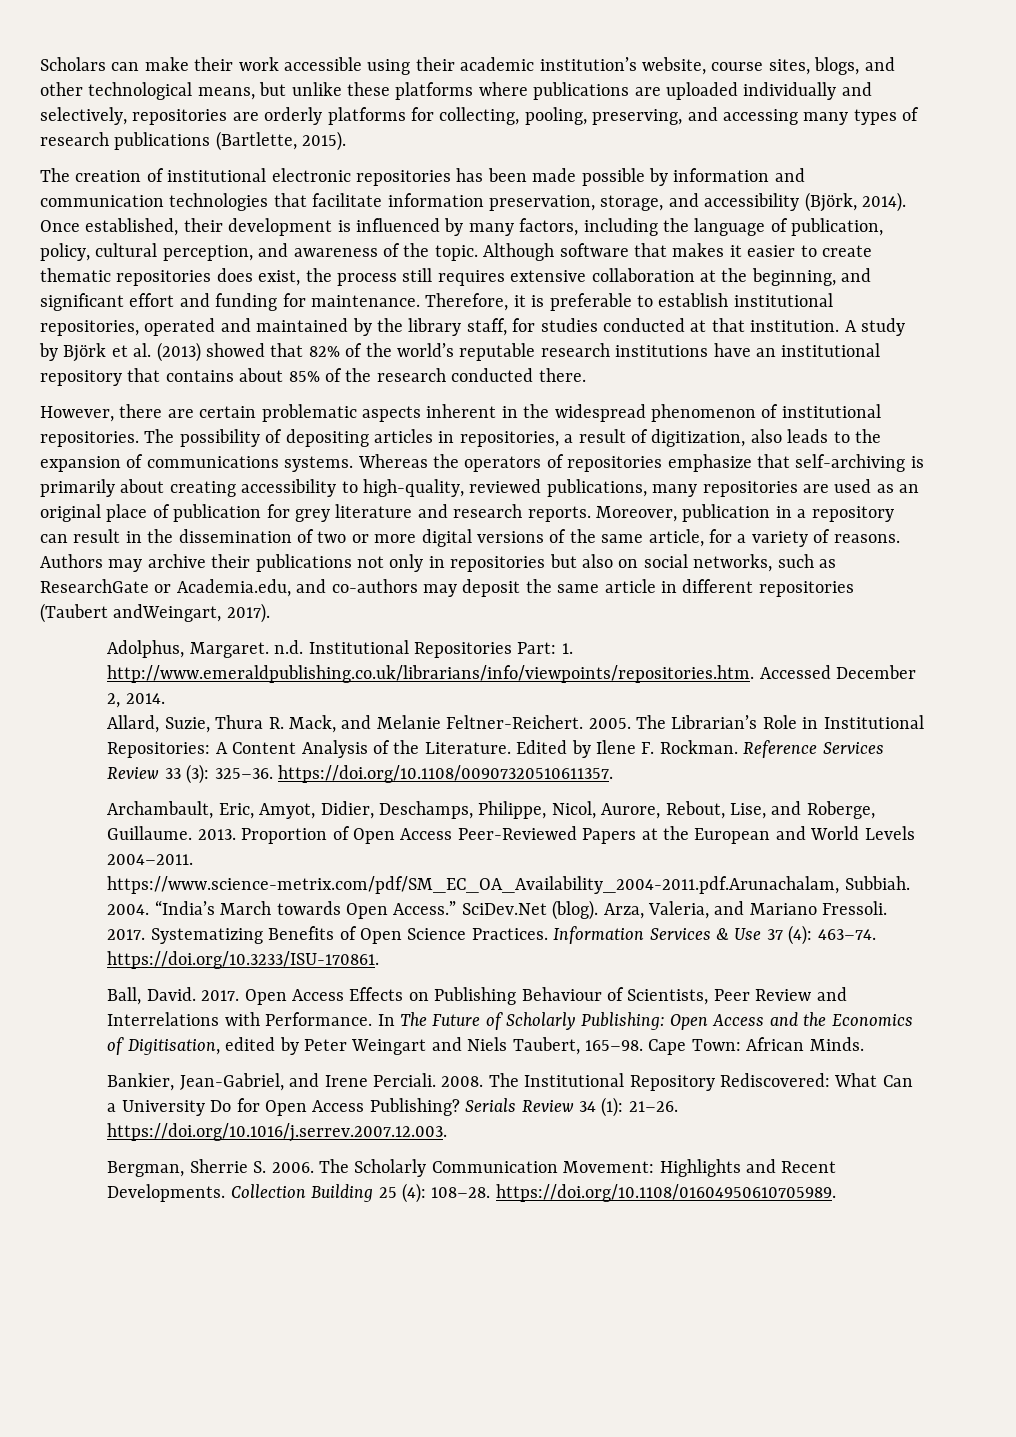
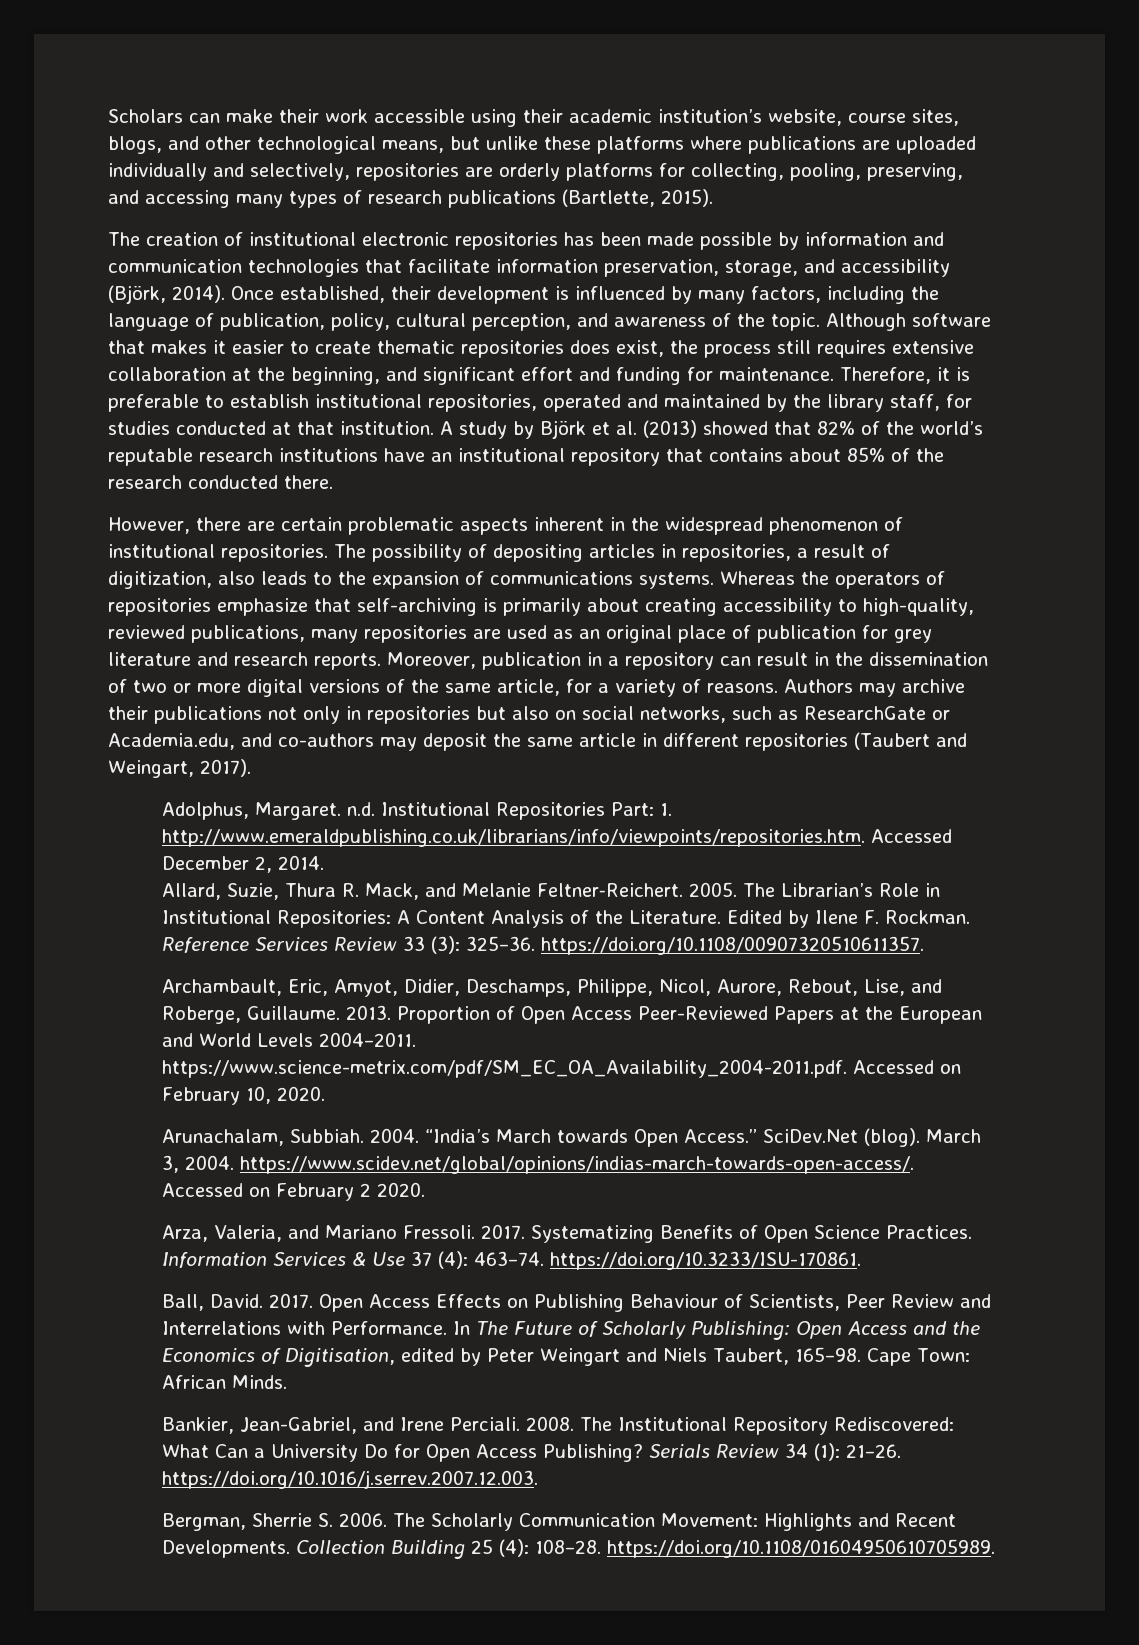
- Authors may archive their publications not only in repositories but also on social networks, such as ResearchGate or Academia.edu, and co-authors may deposit the same article in different repositories (Taubert andWeingart, 2017).
+ Authors may archive their publications not only in repositories but also on social networks, such as ResearchGate or Academia.edu, and co-authors may deposit the same article in different repositories (Taubert and Weingart, 2017).
- Proportion of Open Access Peer-Reviewed Papers at the European and World Levels 2004–2011. https://www.science-metrix.com/pdf/SM_EC_OA_Availability_2004-2011.pdf.Arunachalam, Subbiah.
+ Proportion of Open Access Peer-Reviewed Papers at the European and World Levels 2004–2011. https://www.science-metrix.com/pdf/SM_EC_OA_Availability_2004-2011.pdf. Accessed on February 10, 2020.
+ Arunachalam, Subbiah.
- SciDev.Net (blog). Arza, Valeria, and Mariano Fressoli.
+ SciDev.Net (blog). March 3, 2004. https://www.scidev.net/global/opinions/indias-march-towards-open-access/. Accessed on February 2 2020.
+ Arza, Valeria, and Mariano Fressoli.

